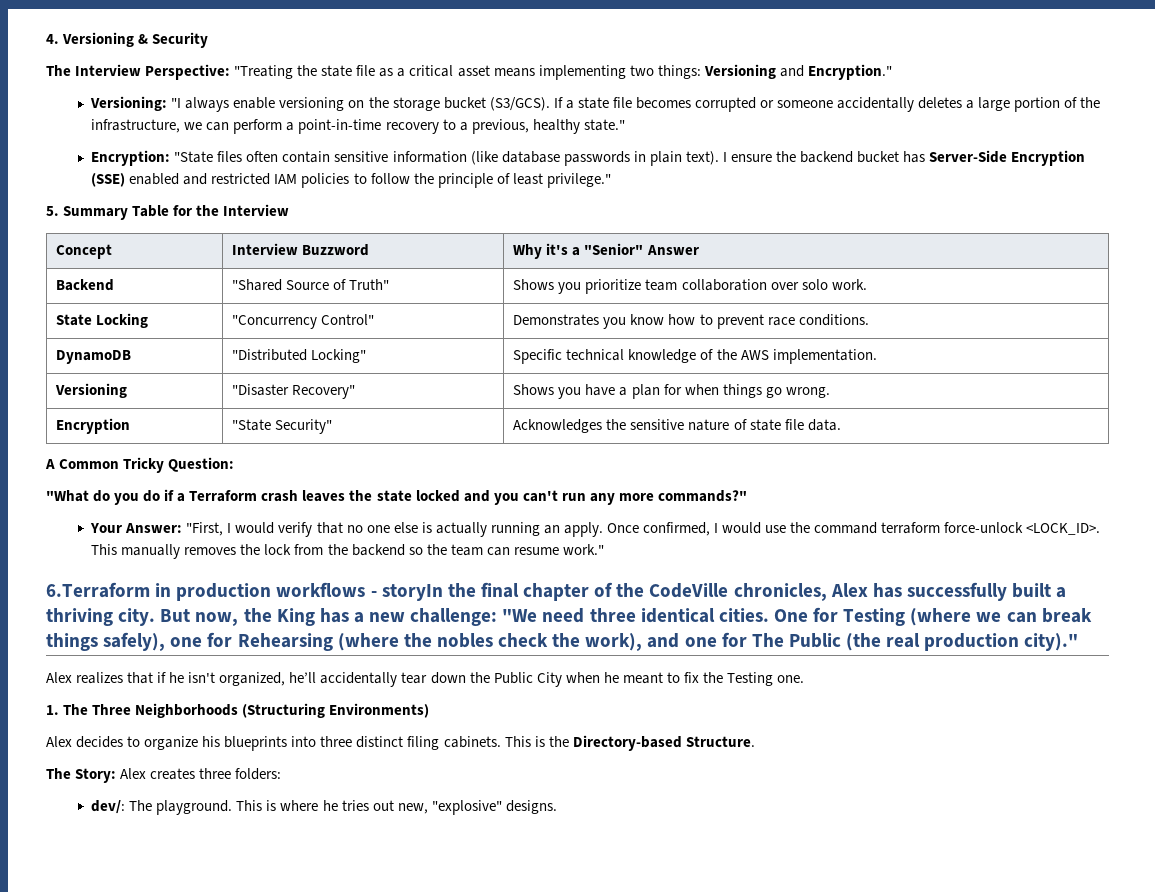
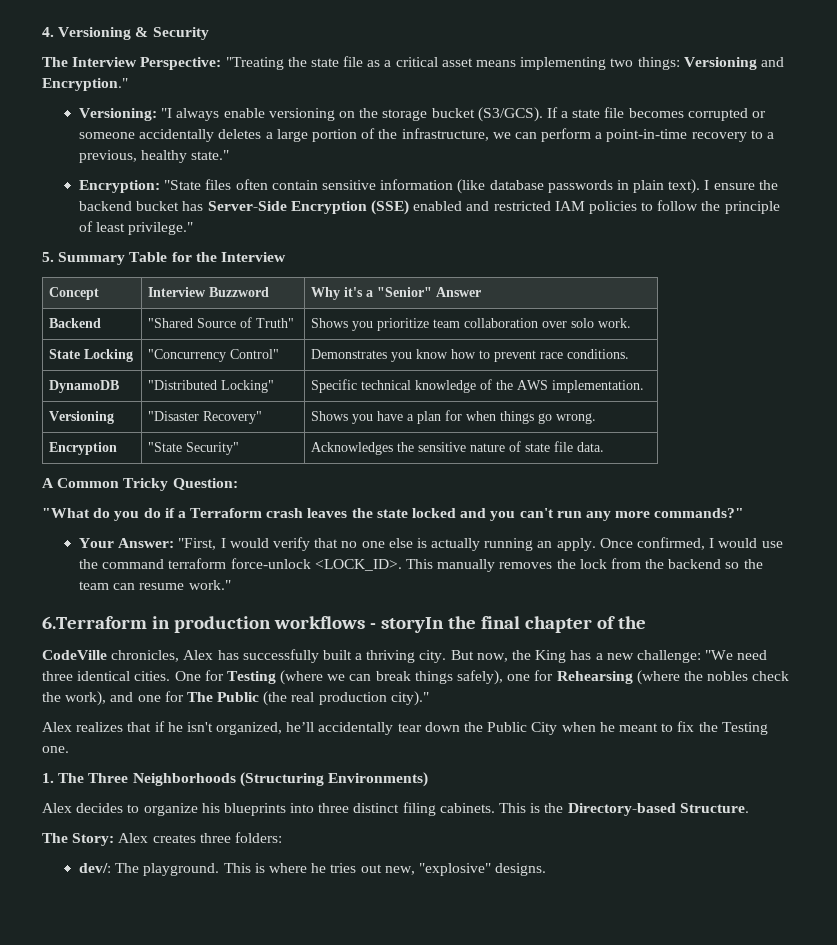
- 6.Terraform in production workflows - storyIn the final chapter of the CodeVille chronicles, Alex has successfully built a thriving city.
+ 6.Terraform in production workflows - storyIn the final chapter of the
+ CodeVille chronicles, Alex has successfully built a thriving city.

